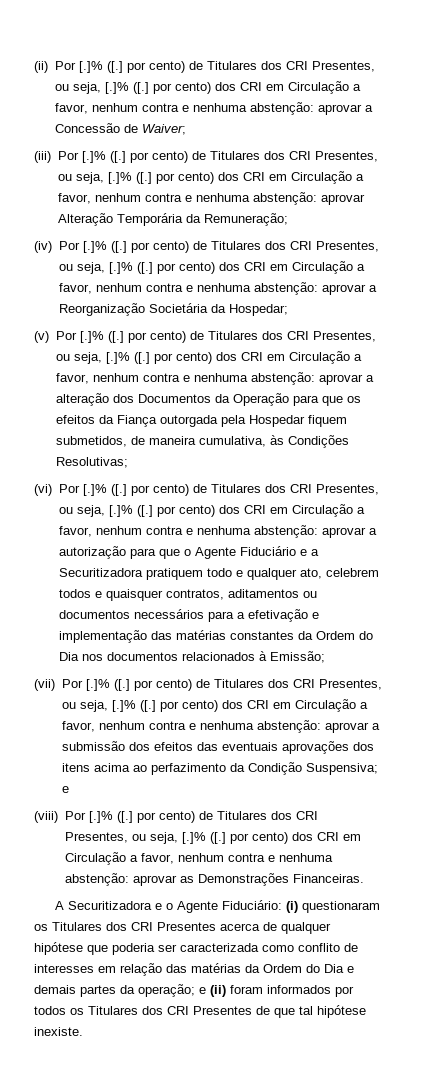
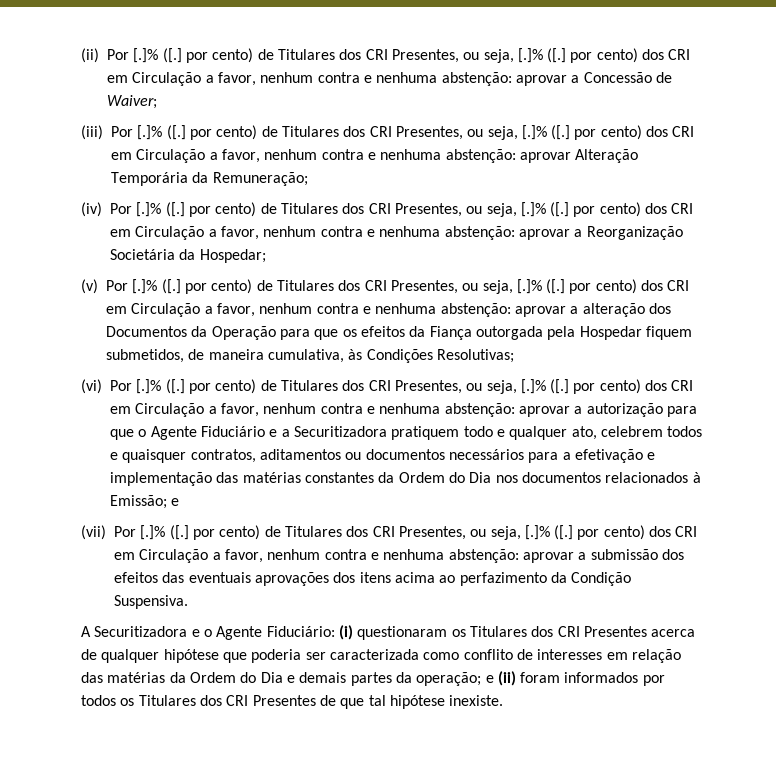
- aprovar a autorização para que o Agente Fiduciário e a Securitizadora pratiquem todo e qualquer ato, celebrem todos e quaisquer contratos, aditamentos ou documentos necessários para a efetivação e implementação das matérias constantes da Ordem do Dia nos documentos relacionados à Emissão;
+ aprovar a autorização para que o Agente Fiduciário e a Securitizadora pratiquem todo e qualquer ato, celebrem todos e quaisquer contratos, aditamentos ou documentos necessários para a efetivação e implementação das matérias constantes da Ordem do Dia nos documentos relacionados à Emissão; e
- (vii) Por [.]% ([.] por cento) de Titulares dos CRI Presentes, ou seja, [.]% ([.] por cento) dos CRI em Circulação a favor, nenhum contra e nenhuma abstenção: aprovar a submissão dos efeitos das eventuais aprovações dos itens acima ao perfazimento da Condição Suspensiva; e
- (viii) Por [.]% ([.] por cento) de Titulares dos CRI Presentes, ou seja, [.]% ([.] por cento) dos CRI em Circulação a favor, nenhum contra e nenhuma abstenção: aprovar as Demonstrações Financeiras.
+ (vii) Por [.]% ([.] por cento) de Titulares dos CRI Presentes, ou seja, [.]% ([.] por cento) dos CRI em Circulação a favor, nenhum contra e nenhuma abstenção: aprovar a submissão dos efeitos das eventuais aprovações dos itens acima ao perfazimento da Condição Suspensiva.

